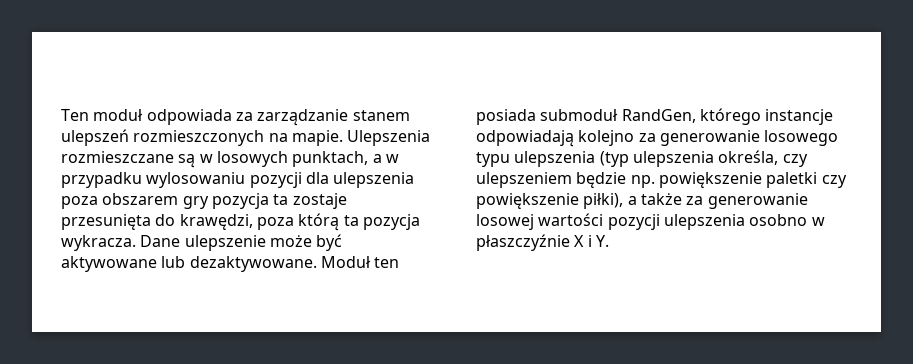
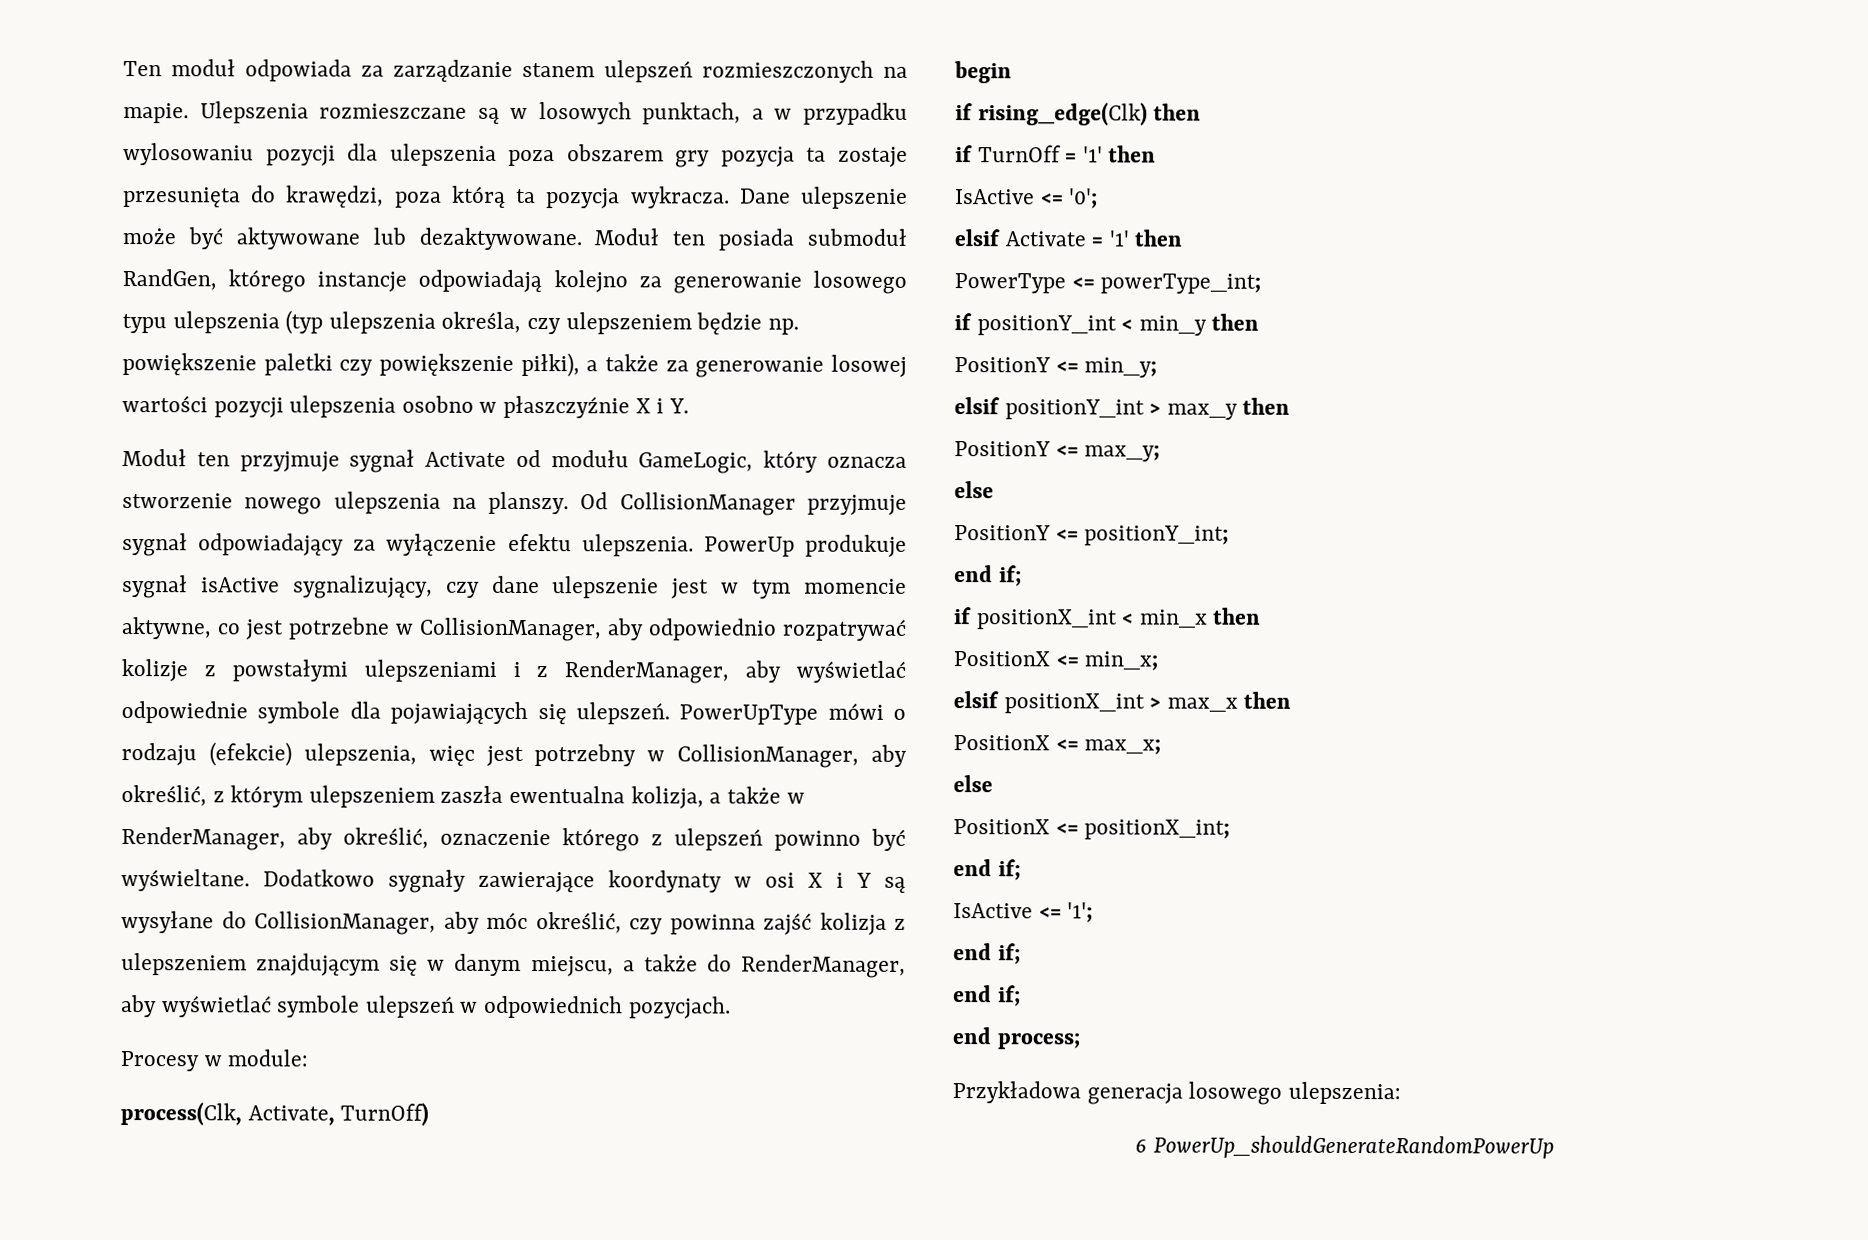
+ Moduł ten przyjmuje sygnał Activate od modułu GameLogic, który oznacza stworzenie nowego ulepszenia na planszy. Od CollisionManager przyjmuje sygnał odpowiadający za wyłączenie efektu ulepszenia. PowerUp produkuje sygnał isActive sygnalizujący, czy dane ulepszenie jest w tym momencie aktywne, co jest potrzebne w CollisionManager, aby odpowiednio rozpatrywać kolizje z powstałymi ulepszeniami i z RenderManager, aby wyświetlać odpowiednie symbole dla pojawiających się ulepszeń. PowerUpType mówi o rodzaju (efekcie) ulepszenia, więc jest potrzebny w CollisionManager, aby określić, z którym ulepszeniem zaszła ewentualna kolizja, a także w RenderManager, aby określić, oznaczenie którego z ulepszeń powinno być wyświeltane. Dodatkowo sygnały zawierające koordynaty w osi X i Y są wysyłane do CollisionManager, aby móc określić, czy powinna zajść kolizja z ulepszeniem znajdującym się w danym miejscu, a także do RenderManager, aby wyświetlać symbole ulepszeń w odpowiednich pozycjach.
+ Procesy w module:
+ process(Clk, Activate, TurnOff)
+ begin
+ if rising_edge(Clk) then
+ if TurnOff = '1' then
+ IsActive <= '0';
+ elsif Activate = '1' then
+ PowerType <= powerType_int;
+ if positionY_int < min_y then
+ PositionY <= min_y;
+ elsif positionY_int > max_y then
+ PositionY <= max_y;
+ else
+ PositionY <= positionY_int;
+ end if;
+ if positionX_int < min_x then
+ PositionX <= min_x;
+ elsif positionX_int > max_x then
+ PositionX <= max_x;
+ else
+ PositionX <= positionX_int;
+ end if;
+ IsActive <= '1';
+ end if;
+ end if;
+ end process;
+ Przykładowa generacja losowego ulepszenia:
+ 6 PowerUp_shouldGenerateRandomPowerUp

